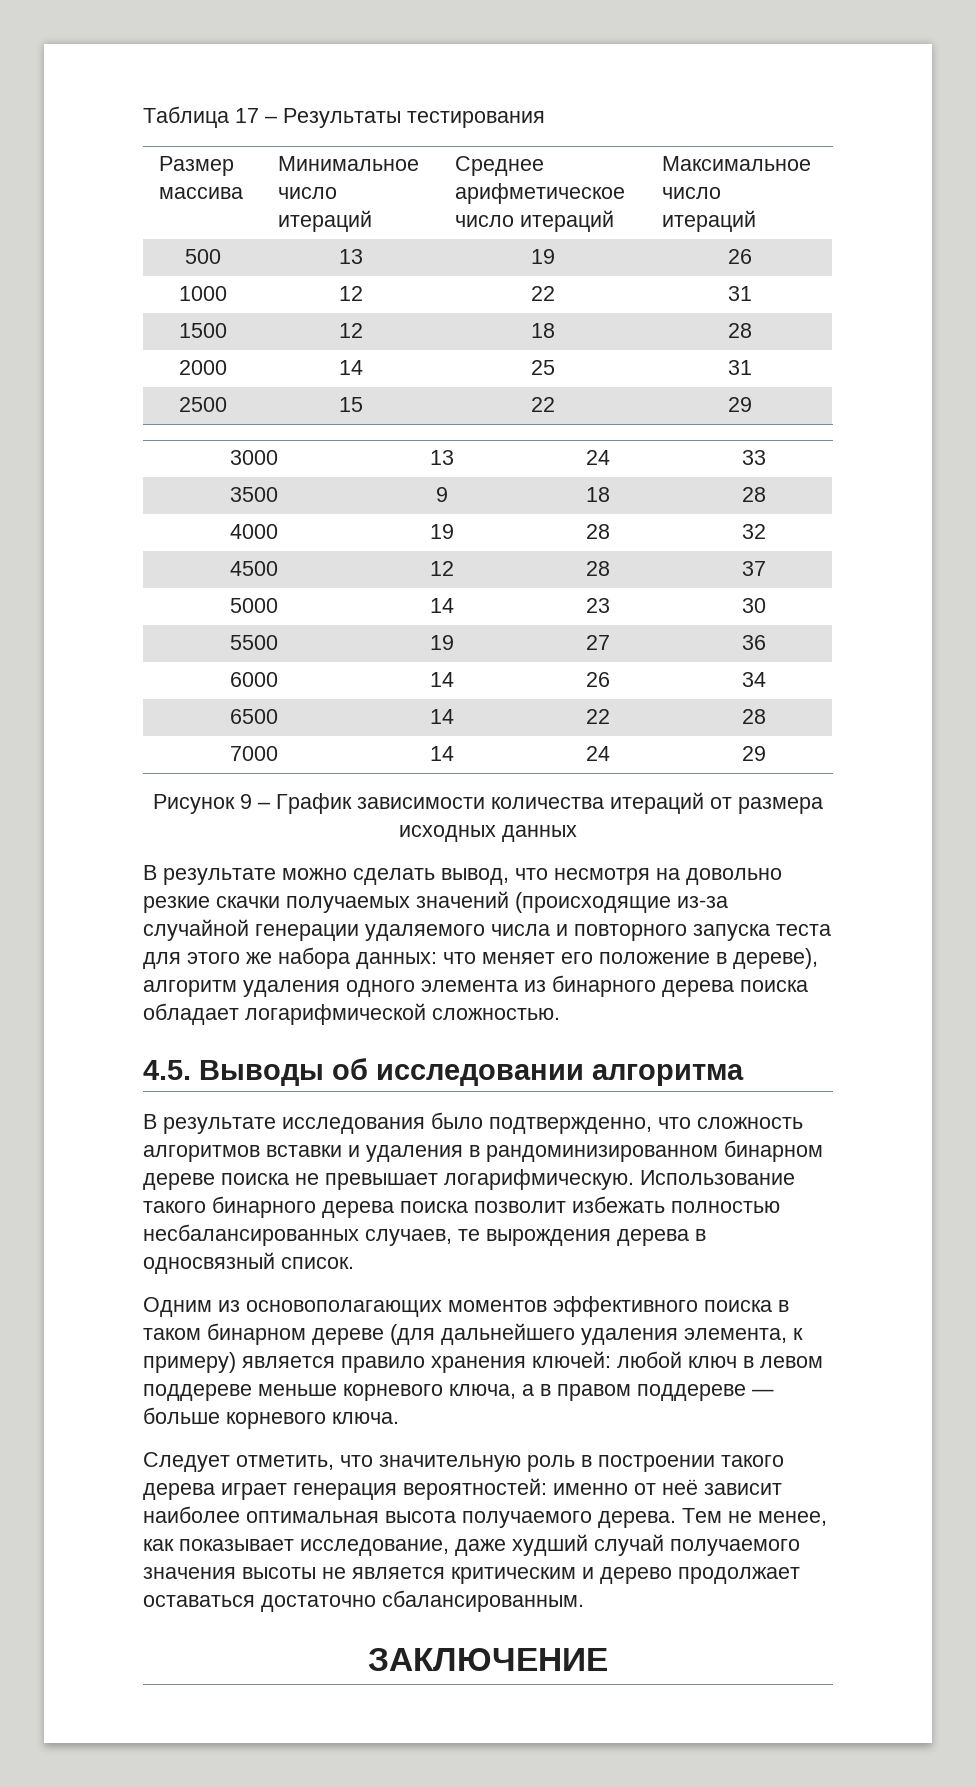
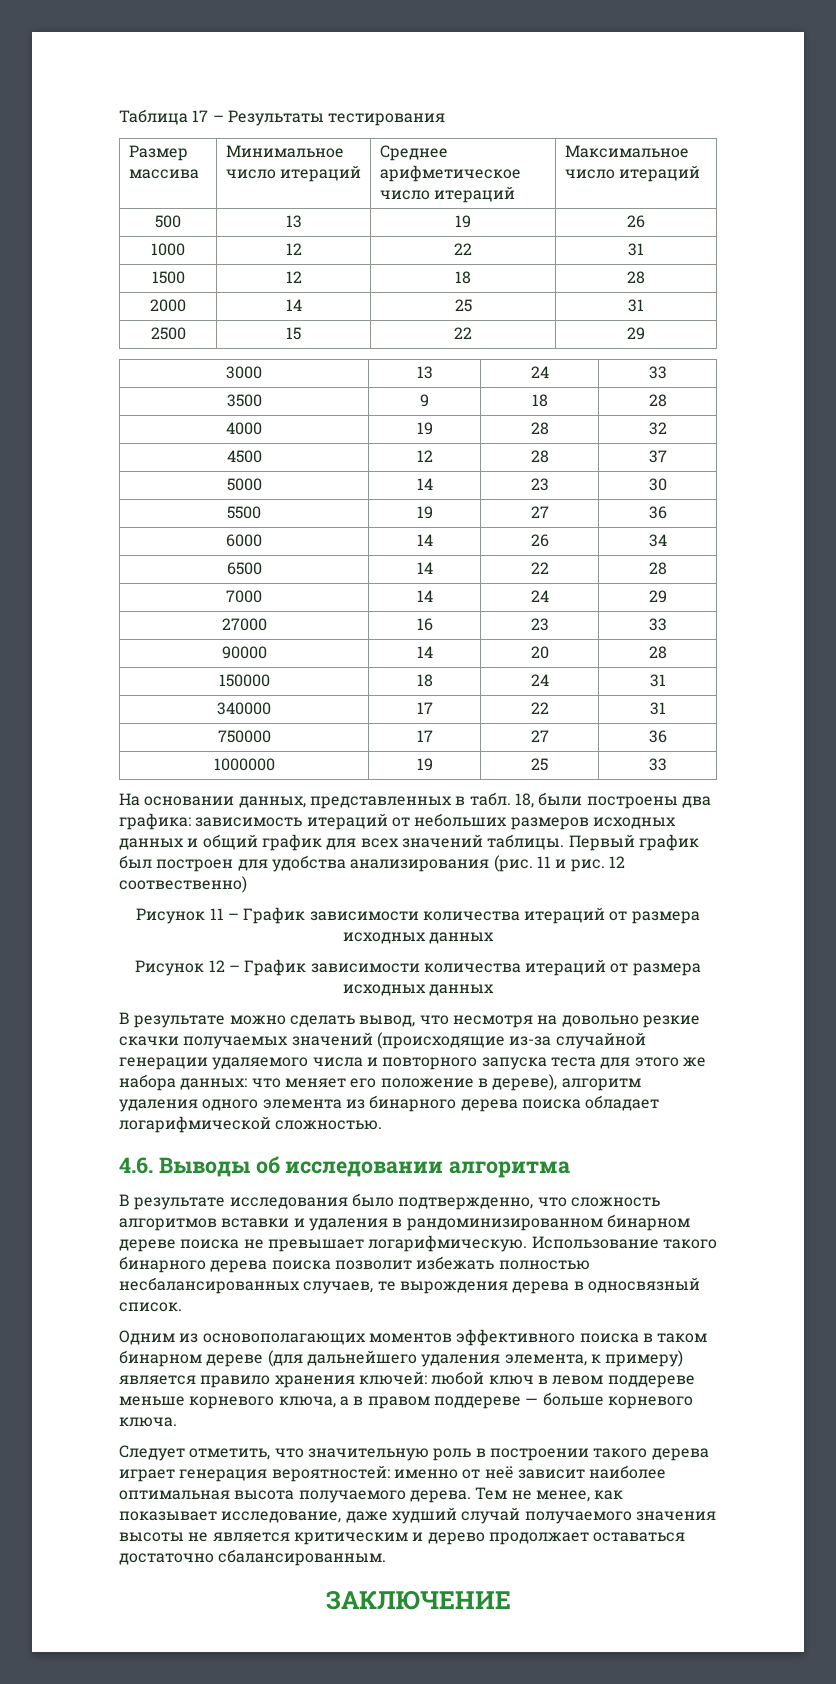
- Рисунок 9 – График зависимости количества итераций от размера исходных данных
+ 27000 | 16 | 23 | 33
+ 90000 | 14 | 20 | 28
+ 150000 | 18 | 24 | 31
+ 340000 | 17 | 22 | 31
+ 750000 | 17 | 27 | 36
+ 1000000 | 19 | 25 | 33
+ На основании данных, представленных в табл. 18, были построены два графика: зависимость итераций от небольших размеров исходных данных и общий график для всех значений таблицы. Первый график был построен для удобства анализирования (рис. 11 и рис. 12 соотвественно)
+ Рисунок 11 – График зависимости количества итераций от размера исходных данных
+ Рисунок 12 – График зависимости количества итераций от размера исходных данных
- 4.5. Выводы об исследовании алгоритма
+ 4.6. Выводы об исследовании алгоритма

